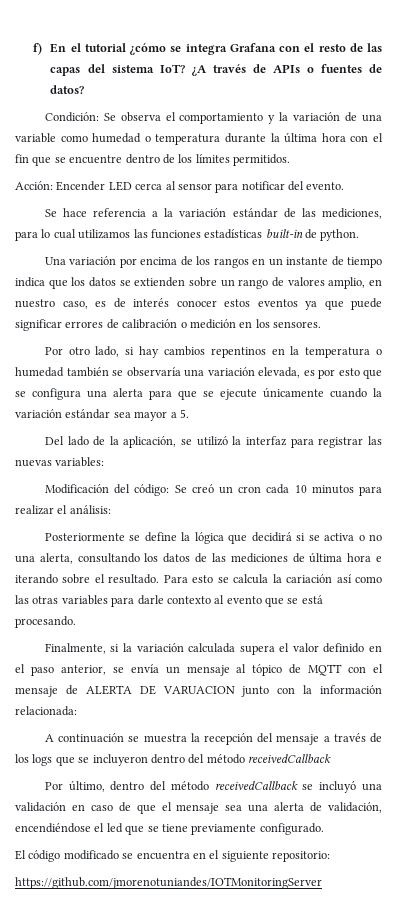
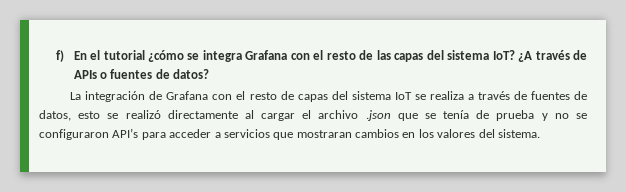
- Condición: Se observa el comportamiento y la variación de una variable como humedad o temperatura durante la última hora con el fin que se encuentre dentro de los límites permitidos.
- Acción: Encender LED cerca al sensor para notificar del evento.
- Se hace referencia a la variación estándar de las mediciones, para lo cual utilizamos las funciones estadísticas built-in de python.
- Una variación por encima de los rangos en un instante de tiempo indica que los datos se extienden sobre un rango de valores amplio, en nuestro caso, es de interés conocer estos eventos ya que puede significar errores de calibración o medición en los sensores.
- Por otro lado, si hay cambios repentinos en la temperatura o humedad también se observaría una variación elevada, es por esto que se configura una alerta para que se ejecute únicamente cuando la variación estándar sea mayor a 5.
- Del lado de la aplicación, se utilizó la interfaz para registrar las nuevas variables:
- Modificación del código: Se creó un cron cada 10 minutos para realizar el análisis:
- Posteriormente se define la lógica que decidirá si se activa o no una alerta, consultando los datos de las mediciones de última hora e iterando sobre el resultado. Para esto se calcula la cariación así como las otras variables para darle contexto al evento que se está procesando.
- Finalmente, si la variación calculada supera el valor definido en el paso anterior, se envía un mensaje al tópico de MQTT con el mensaje de ALERTA DE VARUACION junto con la información relacionada:
- A continuación se muestra la recepción del mensaje a través de los logs que se incluyeron dentro del método receivedCallback
- Por último, dentro del método receivedCallback se incluyó una validación en caso de que el mensaje sea una alerta de validación, encendiéndose el led que se tiene previamente configurado.
- El código modificado se encuentra en el siguiente repositorio:
- https://github.com/jmorenotuniandes/IOTMonitoringServer
+ La integración de Grafana con el resto de capas del sistema IoT se realiza a través de fuentes de datos, esto se realizó directamente al cargar el archivo .json que se tenía de prueba y no se configuraron API’s para acceder a servicios que mostraran cambios en los valores del sistema.

